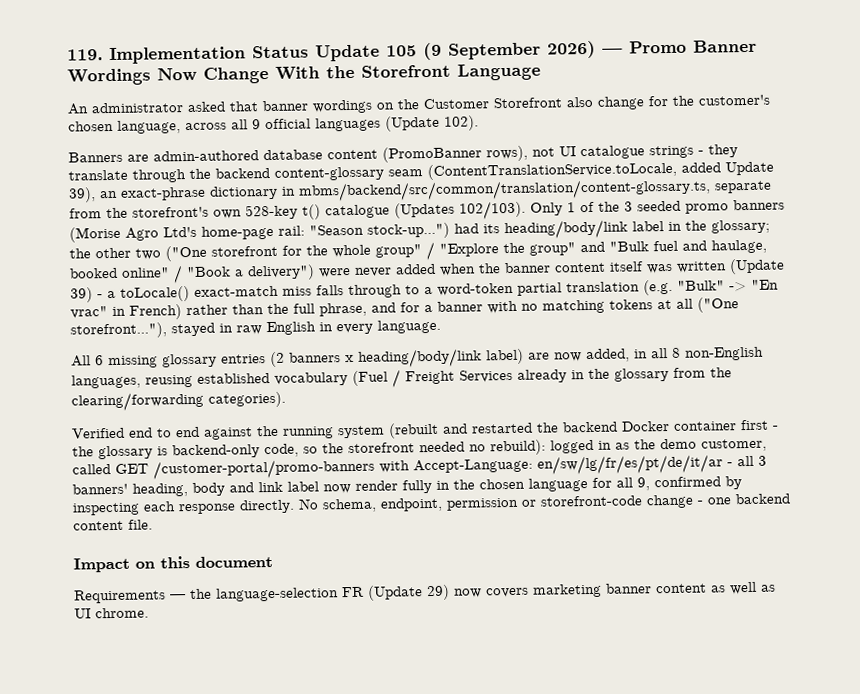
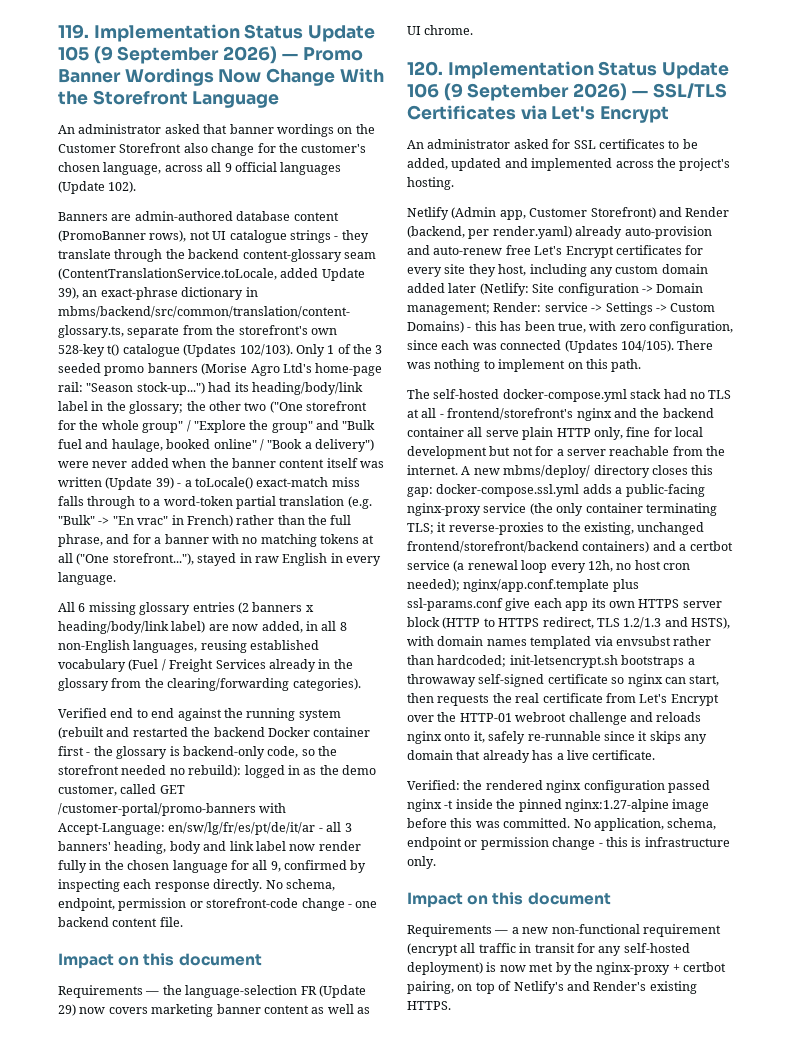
+ 120. Implementation Status Update 106 (9 September 2026) — SSL/TLS Certificates via Let's Encrypt
+ An administrator asked for SSL certificates to be added, updated and implemented across the project's hosting.
+ Netlify (Admin app, Customer Storefront) and Render (backend, per render.yaml) already auto-provision and auto-renew free Let's Encrypt certificates for every site they host, including any custom domain added later (Netlify: Site configuration -> Domain management; Render: service -> Settings -> Custom Domains) - this has been true, with zero configuration, since each was connected (Updates 104/105). There was nothing to implement on this path.
+ The self-hosted docker-compose.yml stack had no TLS at all - frontend/storefront's nginx and the backend container all serve plain HTTP only, fine for local development but not for a server reachable from the internet. A new mbms/deploy/ directory closes this gap: docker-compose.ssl.yml adds a public-facing nginx-proxy service (the only container terminating TLS; it reverse-proxies to the existing, unchanged frontend/storefront/backend containers) and a certbot service (a renewal loop every 12h, no host cron needed); nginx/app.conf.template plus ssl-params.conf give each app its own HTTPS server block (HTTP to HTTPS redirect, TLS 1.2/1.3 and HSTS), with domain names templated via envsubst rather than hardcoded; init-letsencrypt.sh bootstraps a throwaway self-signed certificate so nginx can start, then requests the real certificate from Let's Encrypt over the HTTP-01 webroot challenge and reloads nginx onto it, safely re-runnable since it skips any domain that already has a live certificate.
+ Verified: the rendered nginx configuration passed nginx -t inside the pinned nginx:1.27-alpine image before this was committed. No application, schema, endpoint or permission change - this is infrastructure only.
+ Impact on this document
+ Requirements — a new non-functional requirement (encrypt all traffic in transit for any self-hosted deployment) is now met by the nginx-proxy + certbot pairing, on top of Netlify's and Render's existing HTTPS.

